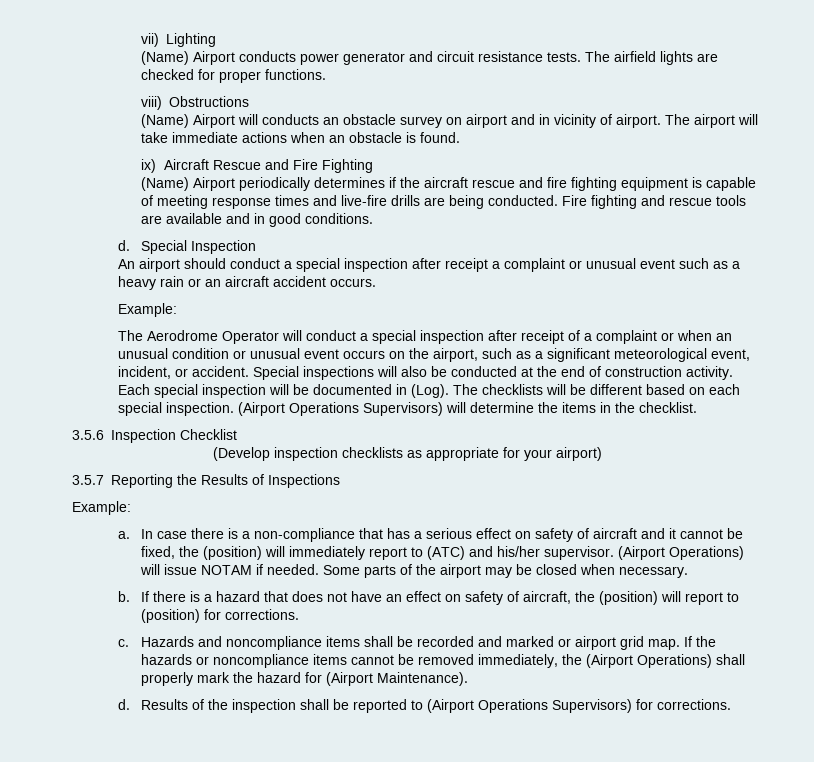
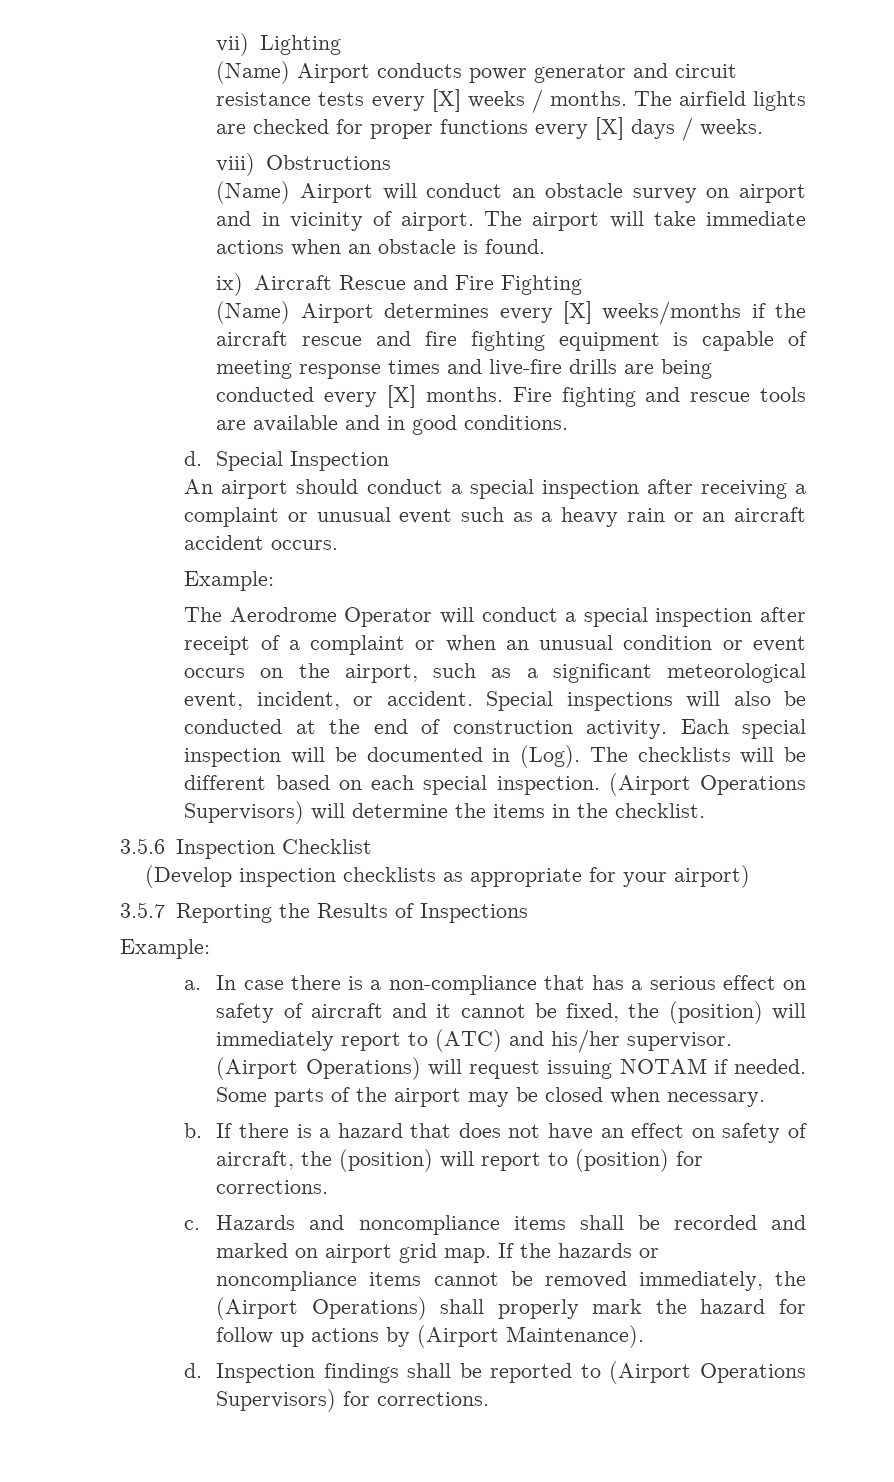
- (Name) Airport conducts power generator and circuit resistance tests.
+ (Name) Airport conducts power generator and circuit resistance tests every [X] weeks / months.
- The airfield lights are checked for proper functions.
+ The airfield lights are checked for proper functions every [X] days / weeks.
- (Name) Airport will conducts an obstacle survey on airport and in vicinity of airport.
+ (Name) Airport will conduct an obstacle survey on airport and in vicinity of airport.
- (Name) Airport periodically determines if the aircraft rescue and fire fighting equipment is capable of meeting response times and live-fire drills are being conducted.
+ (Name) Airport determines every [X] weeks/months if the aircraft rescue and fire fighting equipment is capable of meeting response times and live-fire drills are being conducted every [X] months.
- An airport should conduct a special inspection after receipt a complaint or unusual event such as a heavy rain or an aircraft accident occurs.
+ An airport should conduct a special inspection after receiving a complaint or unusual event such as a heavy rain or an aircraft accident occurs.
- The Aerodrome Operator will conduct a special inspection after receipt of a complaint or when an unusual condition or unusual event occurs on the airport, such as a significant meteorological event, incident, or accident.
+ The Aerodrome Operator will conduct a special inspection after receipt of a complaint or when an unusual condition or event occurs on the airport, such as a significant meteorological event, incident, or accident.
- (Airport Operations) will issue NOTAM if needed.
+ (Airport Operations) will request issuing NOTAM if needed.
- Hazards and noncompliance items shall be recorded and marked or airport grid map.
+ Hazards and noncompliance items shall be recorded and marked on airport grid map.
- If the hazards or noncompliance items cannot be removed immediately, the (Airport Operations) shall properly mark the hazard for (Airport Maintenance).
+ If the hazards or noncompliance items cannot be removed immediately, the (Airport Operations) shall properly mark the hazard for follow up actions by (Airport Maintenance).
- Results of the inspection shall be reported to (Airport Operations Supervisors) for corrections.
+ Inspection findings shall be reported to (Airport Operations Supervisors) for corrections.

